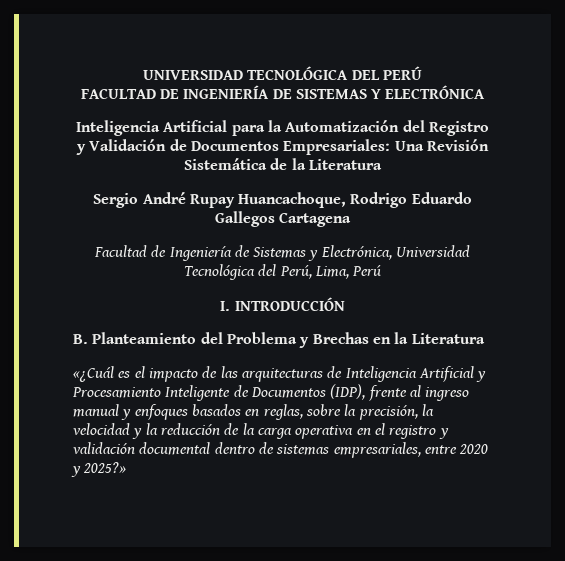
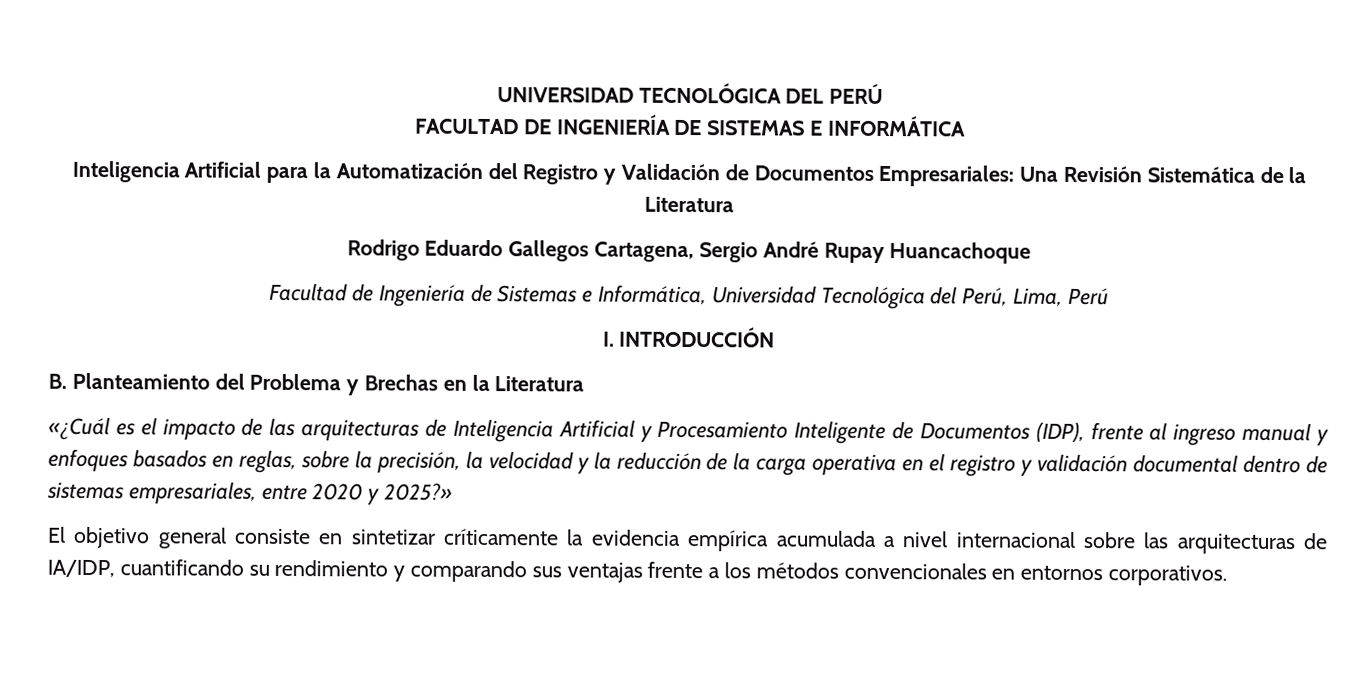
- FACULTAD DE INGENIERÍA DE SISTEMAS Y ELECTRÓNICA
+ FACULTAD DE INGENIERÍA DE SISTEMAS E INFORMÁTICA
- Sergio André Rupay Huancachoque, Rodrigo Eduardo Gallegos Cartagena
+ Rodrigo Eduardo Gallegos Cartagena, Sergio André Rupay Huancachoque
- Facultad de Ingeniería de Sistemas y Electrónica, Universidad Tecnológica del Perú, Lima, Perú
+ Facultad de Ingeniería de Sistemas e Informática, Universidad Tecnológica del Perú, Lima, Perú
+ El objetivo general consiste en sintetizar críticamente la evidencia empírica acumulada a nivel internacional sobre las arquitecturas de IA/IDP, cuantificando su rendimiento y comparando sus ventajas frente a los métodos convencionales en entornos corporativos.

